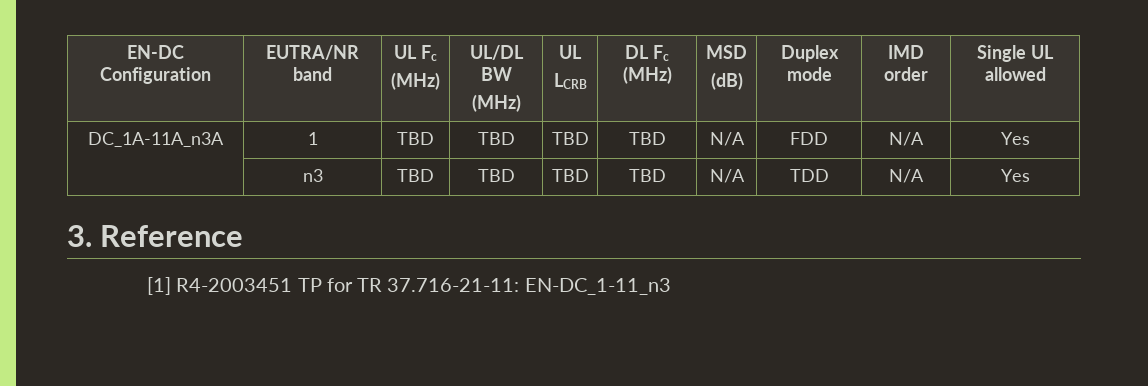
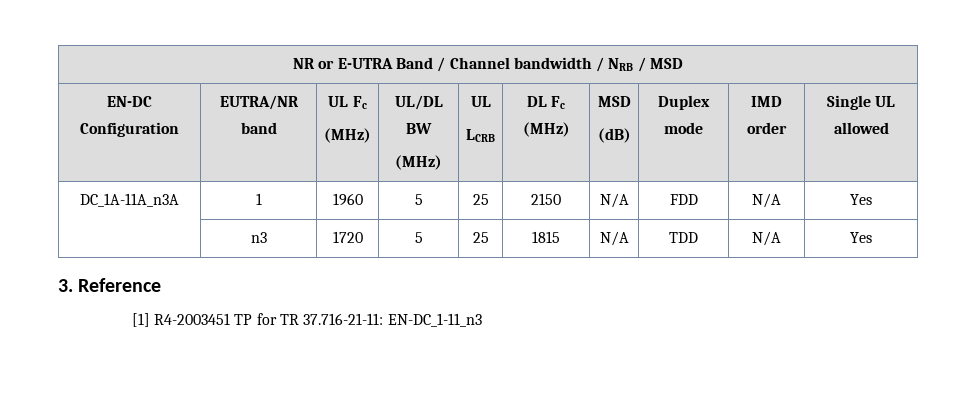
+ NR or E-UTRA Band / Channel bandwidth / NRB / MSD
- DC_1A-11A_n3A | 1 | TBD | TBD | TBD | TBD | N/A | FDD | N/A | Yes
+ DC_1A-11A_n3A | 1 | 1960 | 5 | 25 | 2150 | N/A | FDD | N/A | Yes
- | n3 | TBD | TBD | TBD | TBD | N/A | TDD | N/A | Yes
+ | n3 | 1720 | 5 | 25 | 1815 | N/A | TDD | N/A | Yes

